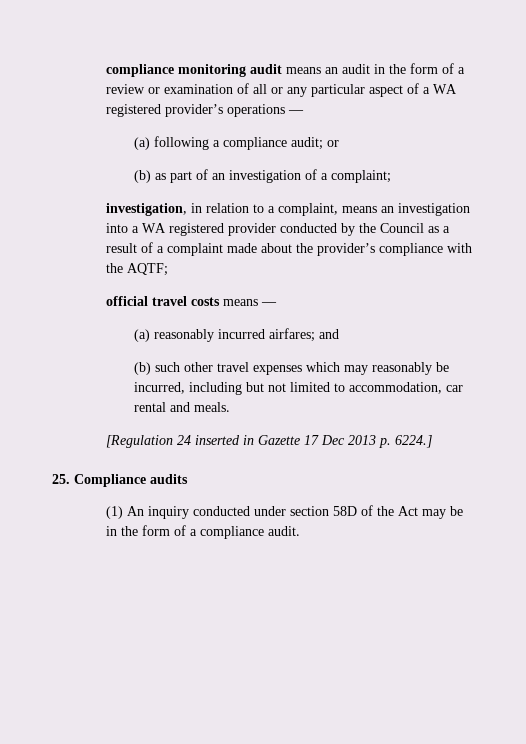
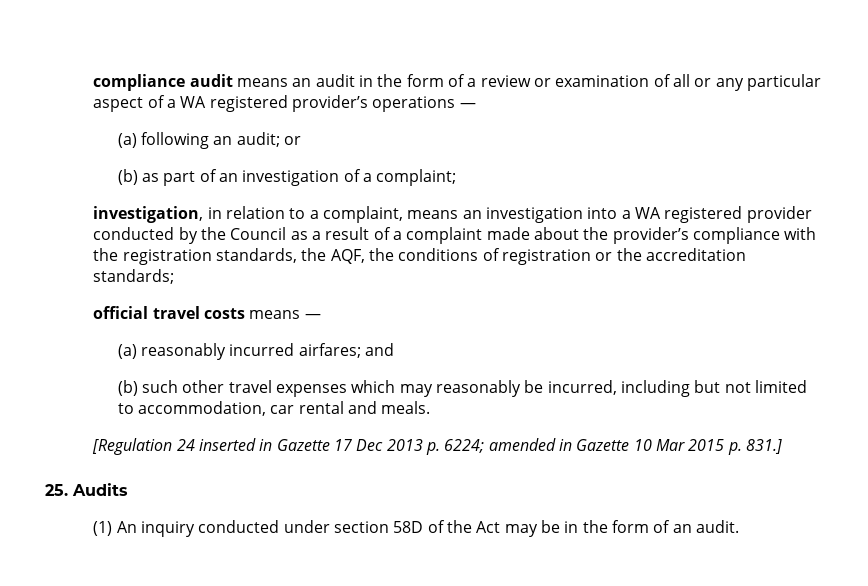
- compliance monitoring audit means an audit in the form of a review or examination of all or any particular aspect of a WA registered provider’s operations —
+ compliance audit means an audit in the form of a review or examination of all or any particular aspect of a WA registered provider’s operations —
- (a) following a compliance audit; or
+ (a) following an audit; or
- investigation, in relation to a complaint, means an investigation into a WA registered provider conducted by the Council as a result of a complaint made about the provider’s compliance with the AQTF;
+ investigation, in relation to a complaint, means an investigation into a WA registered provider conducted by the Council as a result of a complaint made about the provider’s compliance with the registration standards, the AQF, the conditions of registration or the accreditation standards;
- [Regulation 24 inserted in Gazette 17 Dec 2013 p. 6224.]
+ [Regulation 24 inserted in Gazette 17 Dec 2013 p. 6224; amended in Gazette 10 Mar 2015 p. 831.]
- 25. Compliance audits
+ 25. Audits
- (1) An inquiry conducted under section 58D of the Act may be in the form of a compliance audit.
+ (1) An inquiry conducted under section 58D of the Act may be in the form of an audit.

